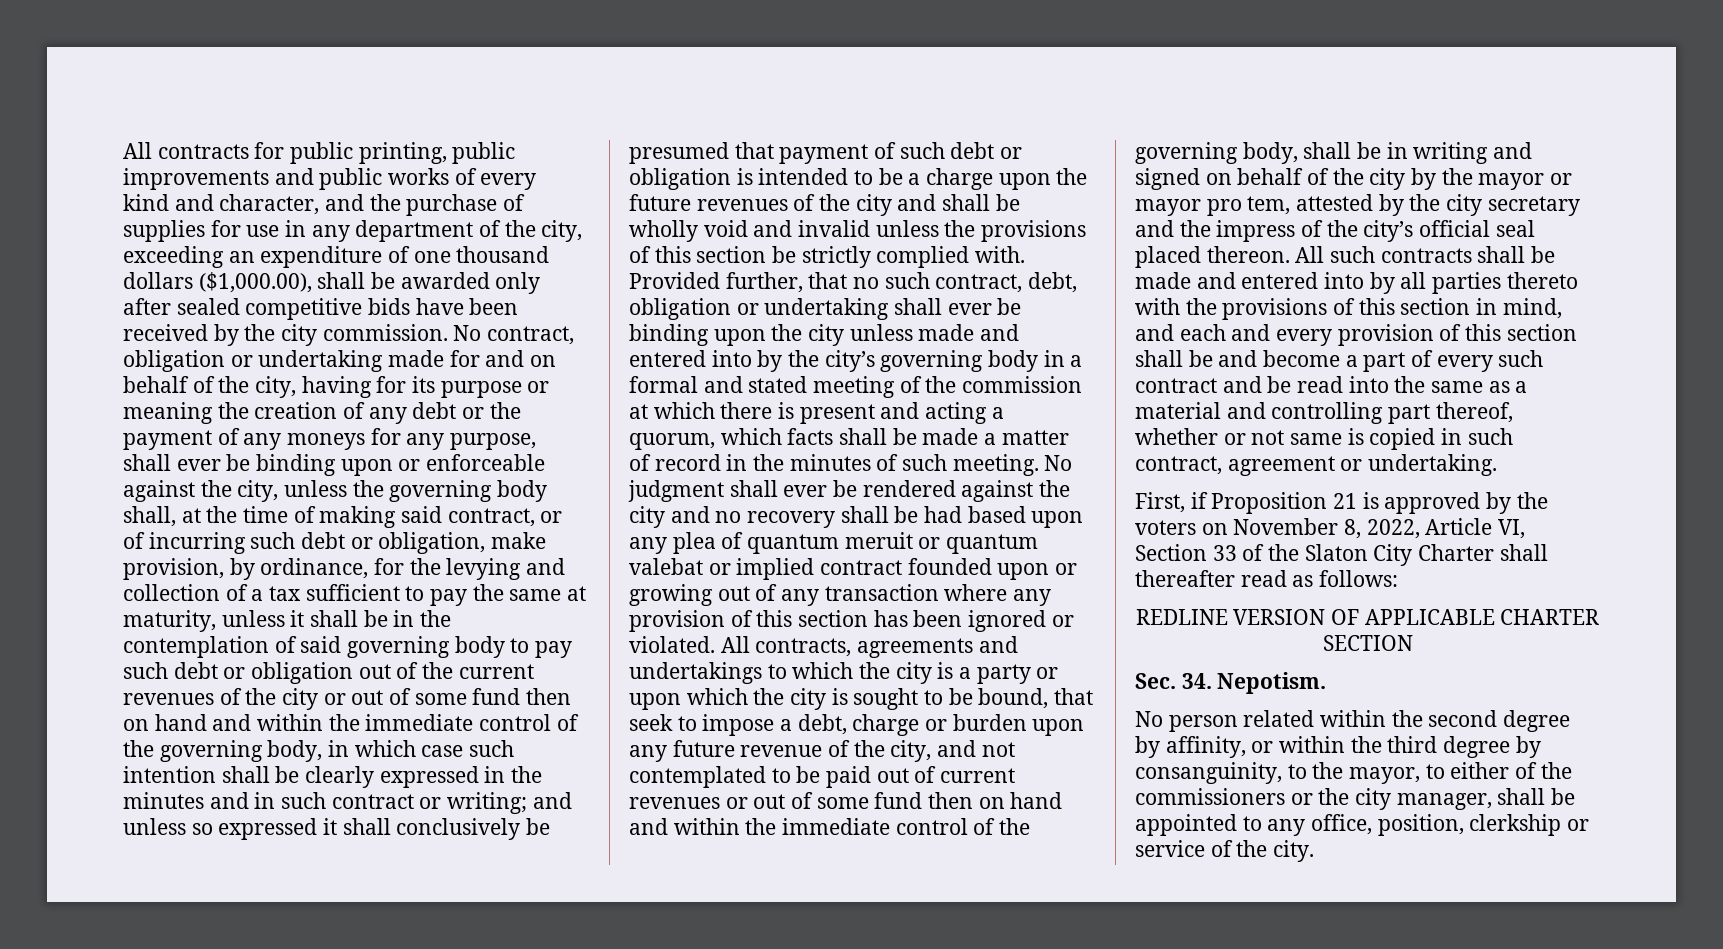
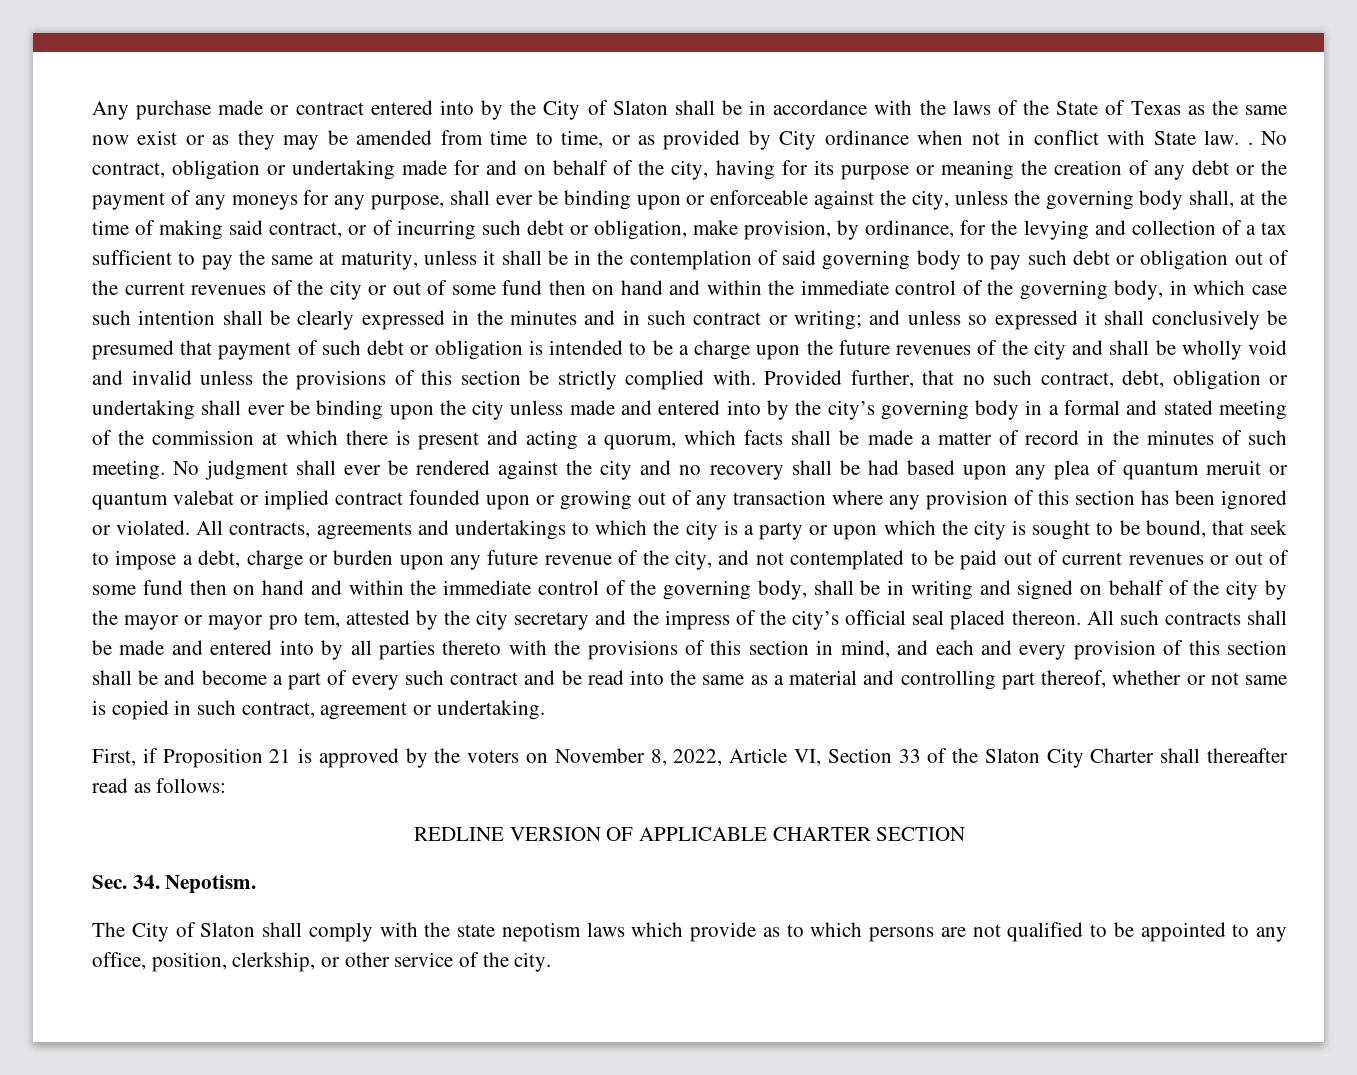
- All contracts for public printing, public improvements and public works of every kind and character, and the purchase of supplies for use in any department of the city, exceeding an expenditure of one thousand dollars ($1,000.00), shall be awarded only after sealed competitive bids have been received by the city commission.
+ Any purchase made or contract entered into by the City of Slaton shall be in accordance with the laws of the State of Texas as the same now exist or as they may be amended from time to time, or as provided by City ordinance when not in conflict with State law. .
- No person related within the second degree by affinity, or within the third degree by consanguinity, to the mayor, to either of the commissioners or the city manager, shall be appointed to any office, position, clerkship or service of the city.
+ The City of Slaton shall comply with the state nepotism laws which provide as to which persons are not qualified to be appointed to any office, position, clerkship, or other service of the city.

